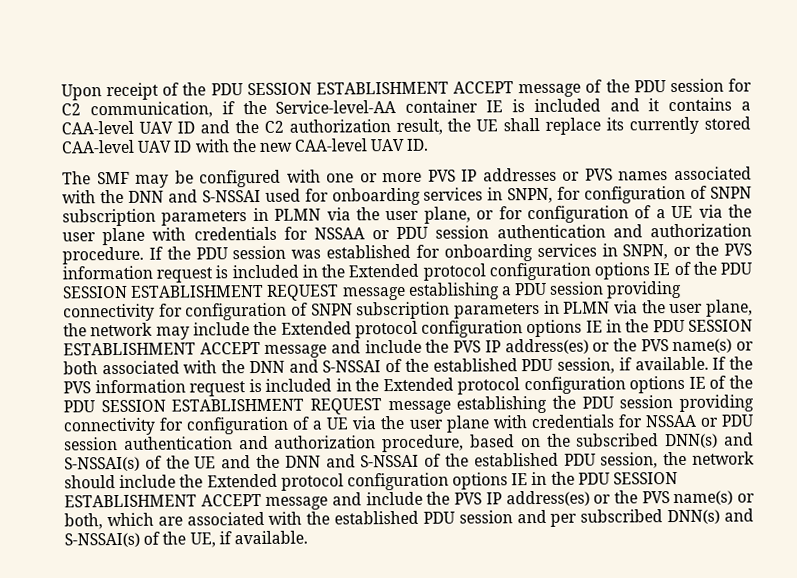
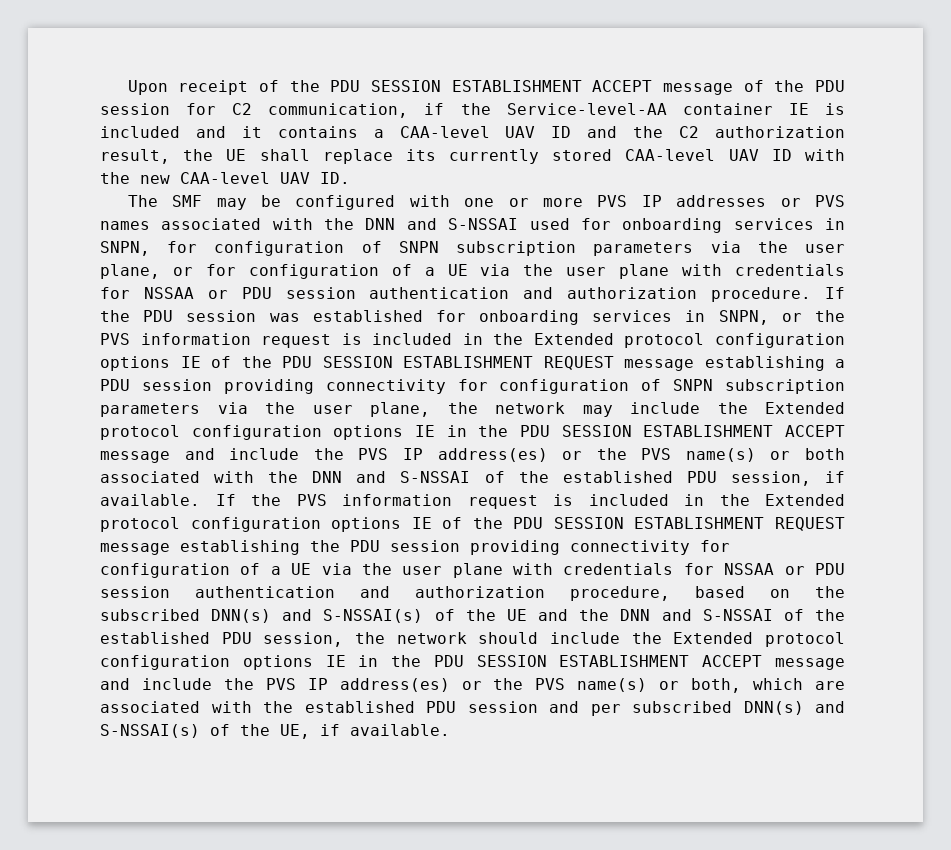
- The SMF may be configured with one or more PVS IP addresses or PVS names associated with the DNN and S-NSSAI used for onboarding services in SNPN, for configuration of SNPN subscription parameters in PLMN via the user plane, or for configuration of a UE via the user plane with credentials for NSSAA or PDU session authentication and authorization procedure.
+ The SMF may be configured with one or more PVS IP addresses or PVS names associated with the DNN and S-NSSAI used for onboarding services in SNPN, for configuration of SNPN subscription parameters via the user plane, or for configuration of a UE via the user plane with credentials for NSSAA or PDU session authentication and authorization procedure.
- If the PDU session was established for onboarding services in SNPN, or the PVS information request is included in the Extended protocol configuration options IE of the PDU SESSION ESTABLISHMENT REQUEST message establishing a PDU session providing connectivity for configuration of SNPN subscription parameters in PLMN via the user plane, the network may include the Extended protocol configuration options IE in the PDU SESSION ESTABLISHMENT ACCEPT message and include the PVS IP address(es) or the PVS name(s) or both associated with the DNN and S-NSSAI of the established PDU session, if available.
+ If the PDU session was established for onboarding services in SNPN, or the PVS information request is included in the Extended protocol configuration options IE of the PDU SESSION ESTABLISHMENT REQUEST message establishing a PDU session providing connectivity for configuration of SNPN subscription parameters via the user plane, the network may include the Extended protocol configuration options IE in the PDU SESSION ESTABLISHMENT ACCEPT message and include the PVS IP address(es) or the PVS name(s) or both associated with the DNN and S-NSSAI of the established PDU session, if available.

